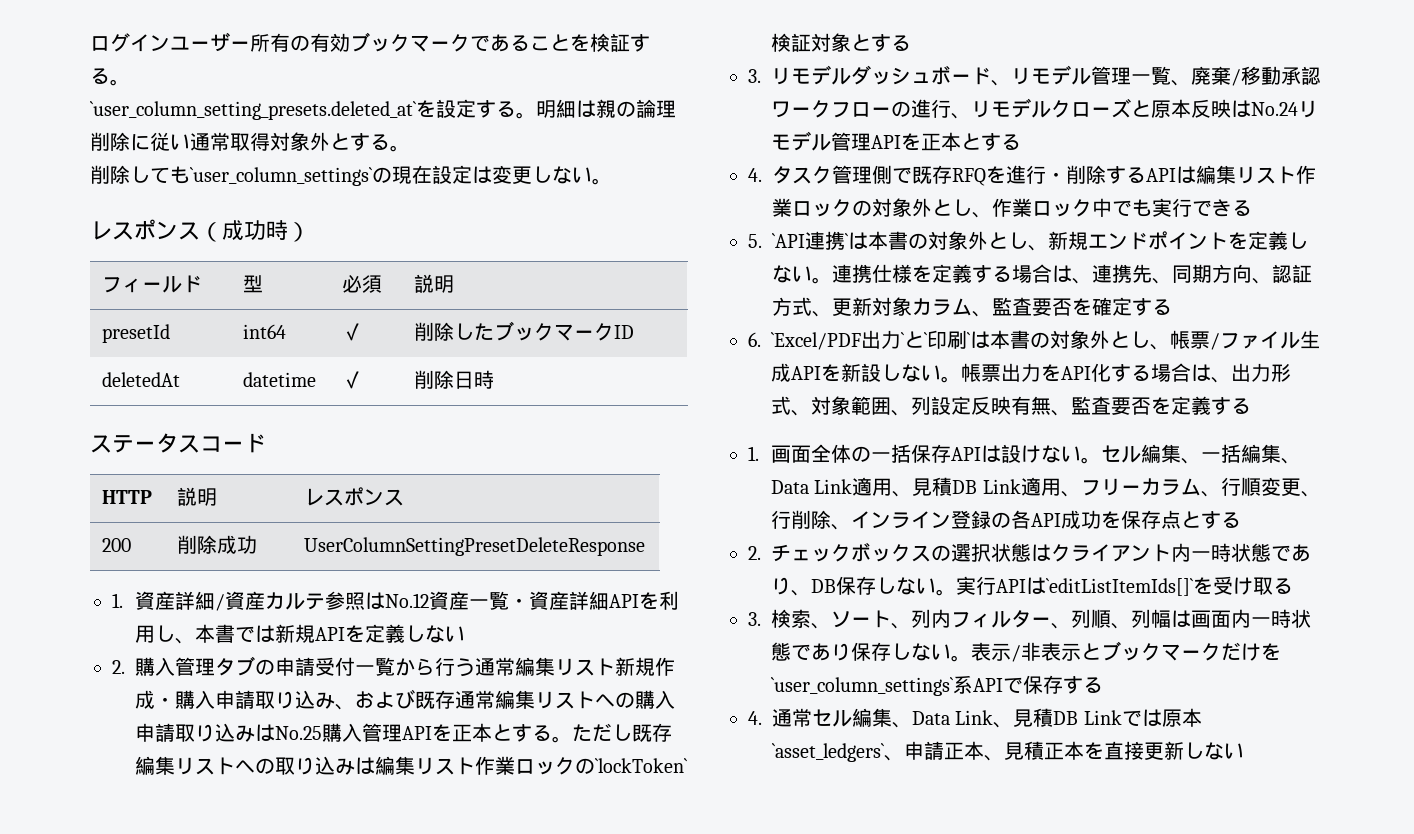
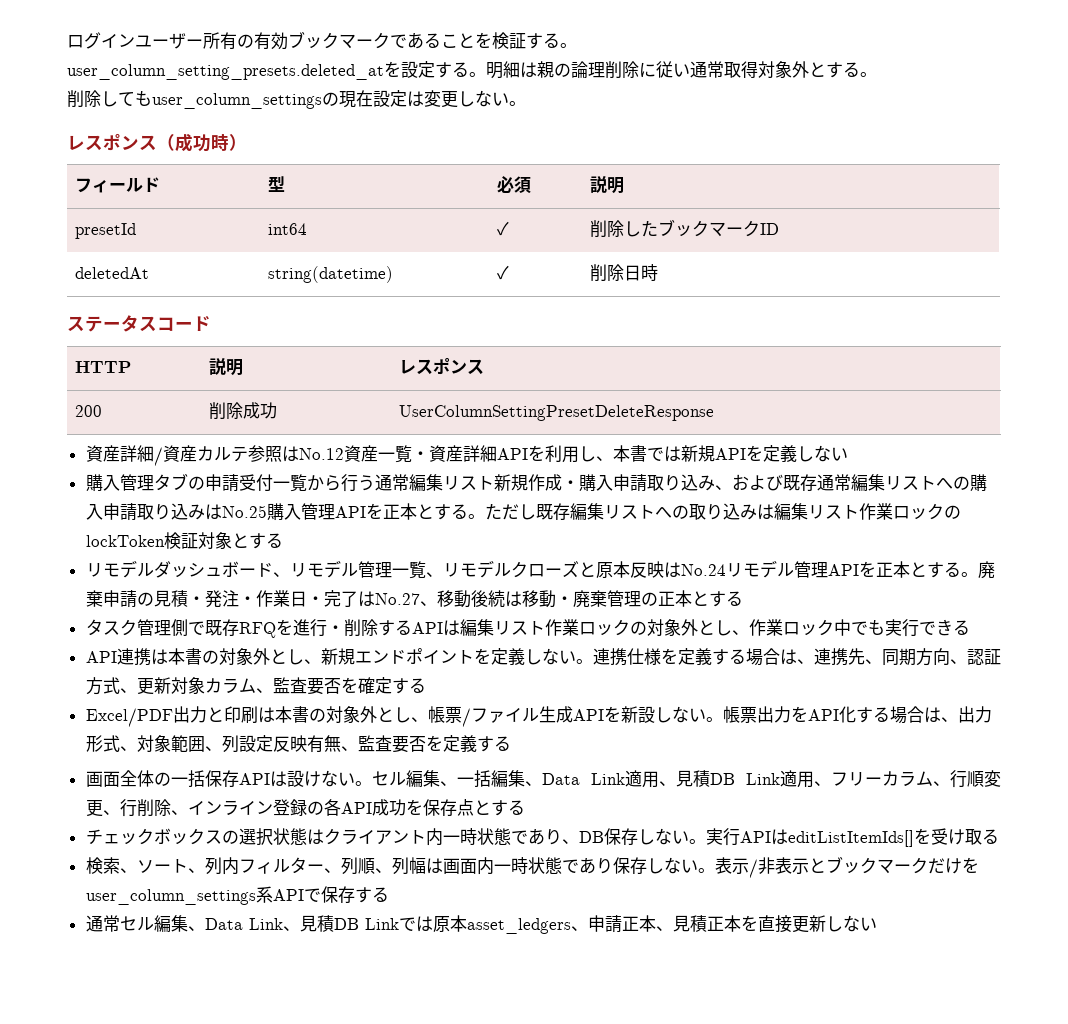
- `user_column_setting_presets.deleted_at`を設定する。
+ user_column_setting_presets.deleted_atを設定する。
- 削除しても`user_column_settings`の現在設定は変更しない。
+ 削除してもuser_column_settingsの現在設定は変更しない。
- deletedAt | datetime | ✓ | 削除日時
+ deletedAt | string(datetime) | ✓ | 削除日時
- 1.資産詳細/資産カルテ参照はNo.12資産一覧・資産詳細APIを利用し、本書では新規APIを定義しない
+ 資産詳細/資産カルテ参照はNo.12資産一覧・資産詳細APIを利用し、本書では新規APIを定義しない
- 2.購入管理タブの申請受付一覧から行う通常編集リスト新規作成・購入申請取り込み、および既存通常編集リストへの購入申請取り込みはNo.25購入管理APIを正本とする。
+ 購入管理タブの申請受付一覧から行う通常編集リスト新規作成・購入申請取り込み、および既存通常編集リストへの購入申請取り込みはNo.25購入管理APIを正本とする。
- ただし既存編集リストへの取り込みは編集リスト作業ロックの`lockToken`検証対象とする
+ ただし既存編集リストへの取り込みは編集リスト作業ロックのlockToken検証対象とする
- 3.リモデルダッシュボード、リモデル管理一覧、廃棄/移動承認ワークフローの進行、リモデルクローズと原本反映はNo.24リモデル管理APIを正本とする
- 4.タスク管理側で既存RFQを進行・削除するAPIは編集リスト作業ロックの対象外とし、作業ロック中でも実行できる
+ リモデルダッシュボード、リモデル管理一覧、リモデルクローズと原本反映はNo.24リモデル管理APIを正本とする。廃棄申請の見積・発注・作業日・完了はNo.27、移動後続は移動・廃棄管理の正本とする
+ タスク管理側で既存RFQを進行・削除するAPIは編集リスト作業ロックの対象外とし、作業ロック中でも実行できる
- 5. `API連携`は本書の対象外とし、新規エンドポイントを定義しない。
+ API連携は本書の対象外とし、新規エンドポイントを定義しない。
- 6. `Excel/PDF出力`と`印刷`は本書の対象外とし、帳票/ファイル生成APIを新設しない。
+ Excel/PDF出力と印刷は本書の対象外とし、帳票/ファイル生成APIを新設しない。
- 1.画面全体の一括保存APIは設けない。
+ 画面全体の一括保存APIは設けない。
- 2.チェックボックスの選択状態はクライアント内一時状態であり、DB保存しない。
+ チェックボックスの選択状態はクライアント内一時状態であり、DB保存しない。
- 実行APIは`editListItemIds[]`を受け取る
+ 実行APIはeditListItemIds[]を受け取る
- 3.検索、ソート、列内フィルター、列順、列幅は画面内一時状態であり保存しない。
+ 検索、ソート、列内フィルター、列順、列幅は画面内一時状態であり保存しない。
- 表示/非表示とブックマークだけを`user_column_settings`系APIで保存する
+ 表示/非表示とブックマークだけをuser_column_settings系APIで保存する
- 4.通常セル編集、Data Link、見積DB Linkでは原本`asset_ledgers`、申請正本、見積正本を直接更新しない
+ 通常セル編集、Data Link、見積DB Linkでは原本asset_ledgers、申請正本、見積正本を直接更新しない

